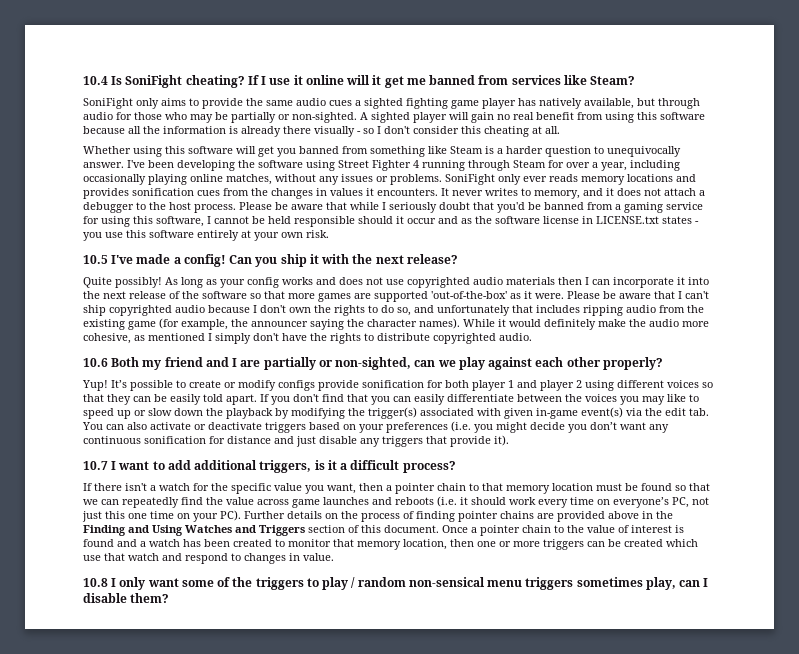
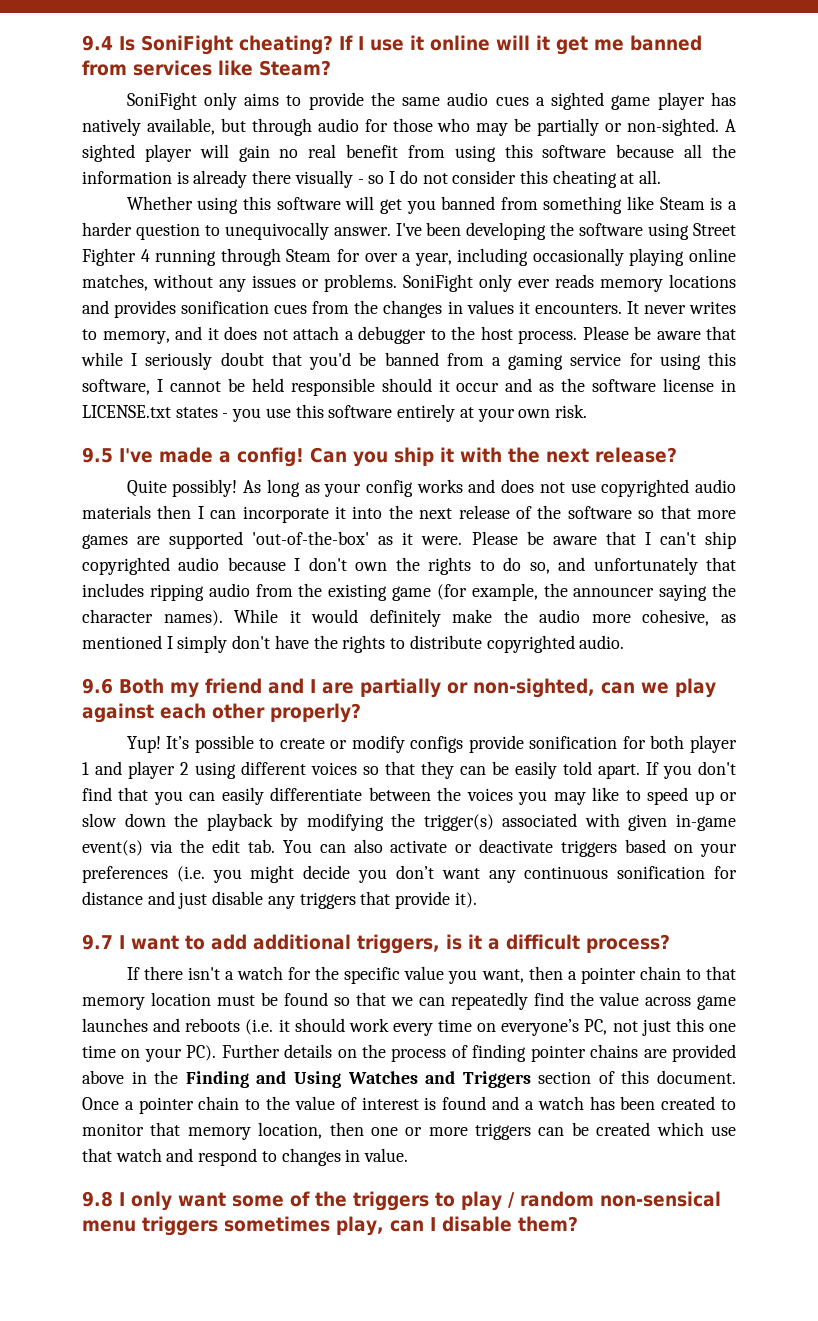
- 10.4 Is SoniFight cheating?
+ 9.4 Is SoniFight cheating?
- SoniFight only aims to provide the same audio cues a sighted fighting game player has natively available, but through audio for those who may be partially or non-sighted.
+ SoniFight only aims to provide the same audio cues a sighted game player has natively available, but through audio for those who may be partially or non-sighted.
- A sighted player will gain no real benefit from using this software because all the information is already there visually - so I don't consider this cheating at all.
+ A sighted player will gain no real benefit from using this software because all the information is already there visually - so I do not consider this cheating at all.
- 10.5 I've made a config!
+ 9.5 I've made a config!
- 10.6 Both my friend and I are partially or non-sighted, can we play against each other properly?
+ 9.6 Both my friend and I are partially or non-sighted, can we play against each other properly?
- 10.7 I want to add additional triggers, is it a difficult process?
+ 9.7 I want to add additional triggers, is it a difficult process?
- 10.8 I only want some of the triggers to play / random non-sensical menu triggers sometimes play, can I disable them?
+ 9.8 I only want some of the triggers to play / random non-sensical menu triggers sometimes play, can I disable them?

